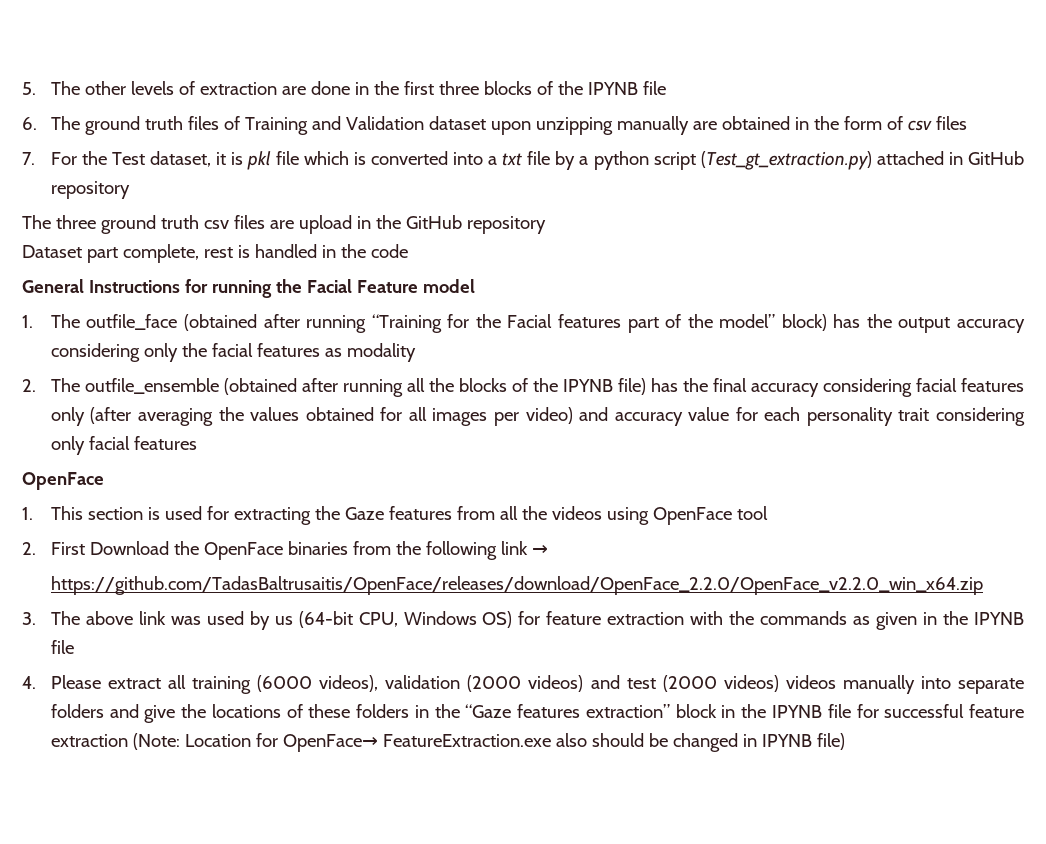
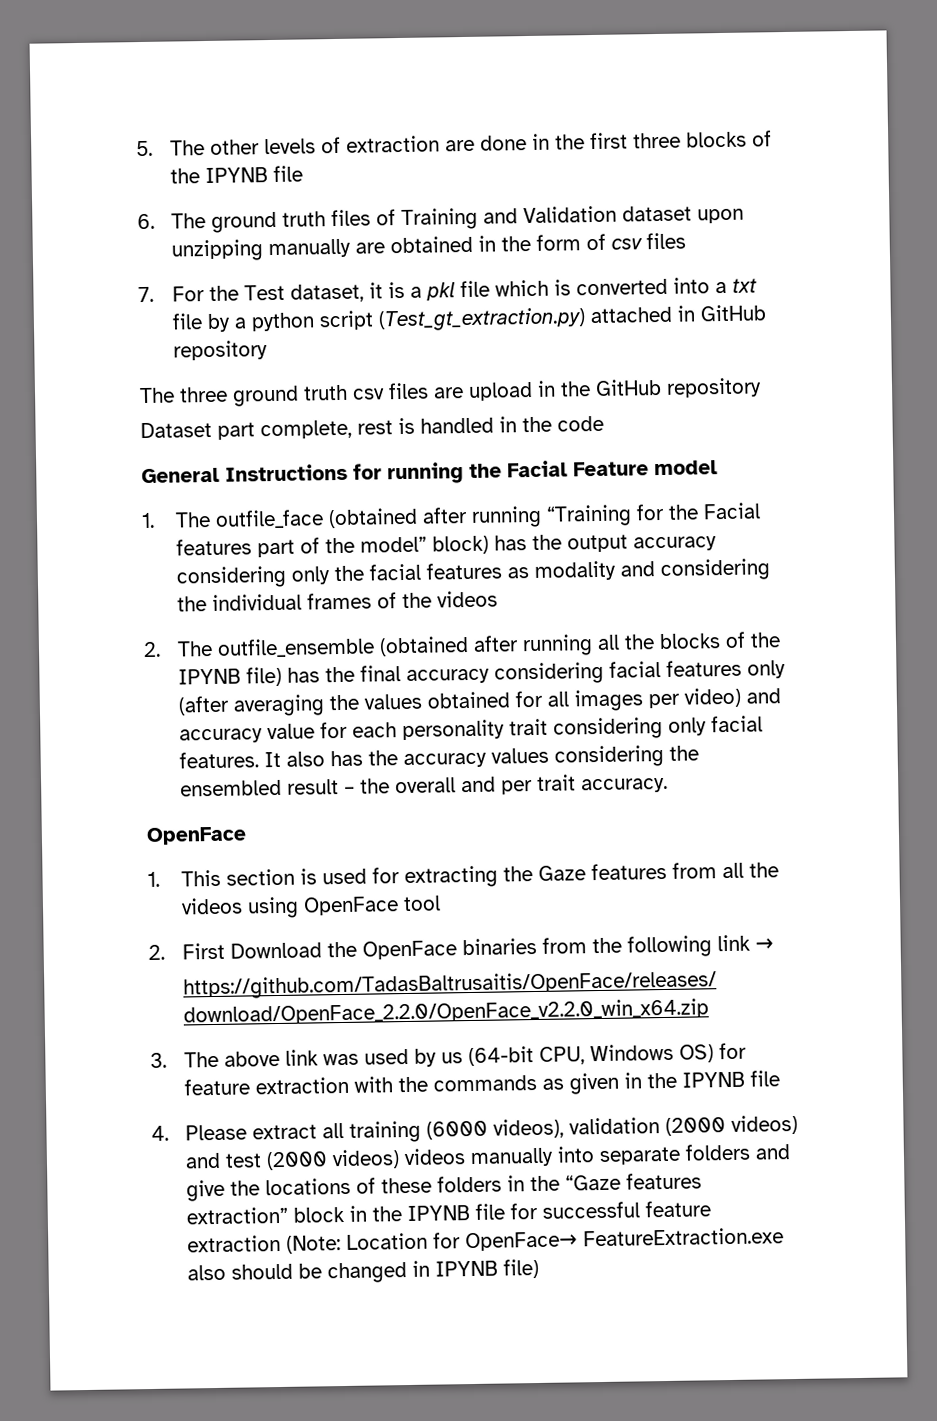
- 7. For the Test dataset, it is pkl file which is converted into a txt file by a python script (Test_gt_extraction.py) attached in GitHub repository
+ 7. For the Test dataset, it is a pkl file which is converted into a txt file by a python script (Test_gt_extraction.py) attached in GitHub repository
- 1. The outfile_face (obtained after running “Training for the Facial features part of the model” block) has the output accuracy considering only the facial features as modality
+ 1. The outfile_face (obtained after running “Training for the Facial features part of the model” block) has the output accuracy considering only the facial features as modality and considering the individual frames of the videos
- 2. The outfile_ensemble (obtained after running all the blocks of the IPYNB file) has the final accuracy considering facial features only (after averaging the values obtained for all images per video) and accuracy value for each personality trait considering only facial features
+ 2. The outfile_ensemble (obtained after running all the blocks of the IPYNB file) has the final accuracy considering facial features only (after averaging the values obtained for all images per video) and accuracy value for each personality trait considering only facial features. It also has the accuracy values considering the ensembled result – the overall and per trait accuracy.

